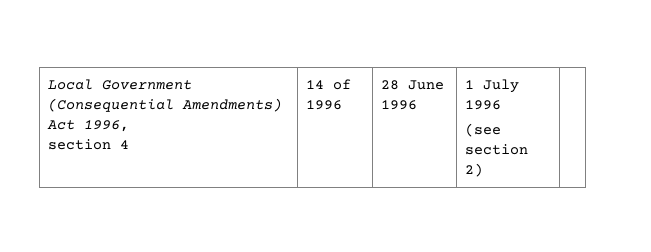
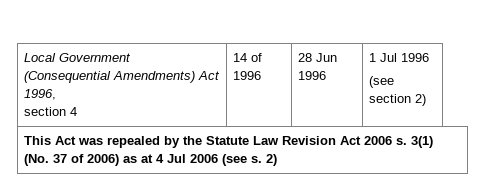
  Local Government (Consequential Amendments) Act 1996,
- section 4 | 14 of 1996 | 28 June 1996 | 1 July 1996
- (see section 2) |
+ section 4 | 14 of 1996 | 28 Jun 1996 | 1 Jul 1996
+ (see section 2)
+ This Act was repealed by the Statute Law Revision Act 2006 s. 3(1) (No. 37 of 2006) as at 4 Jul 2006 (see s. 2)

